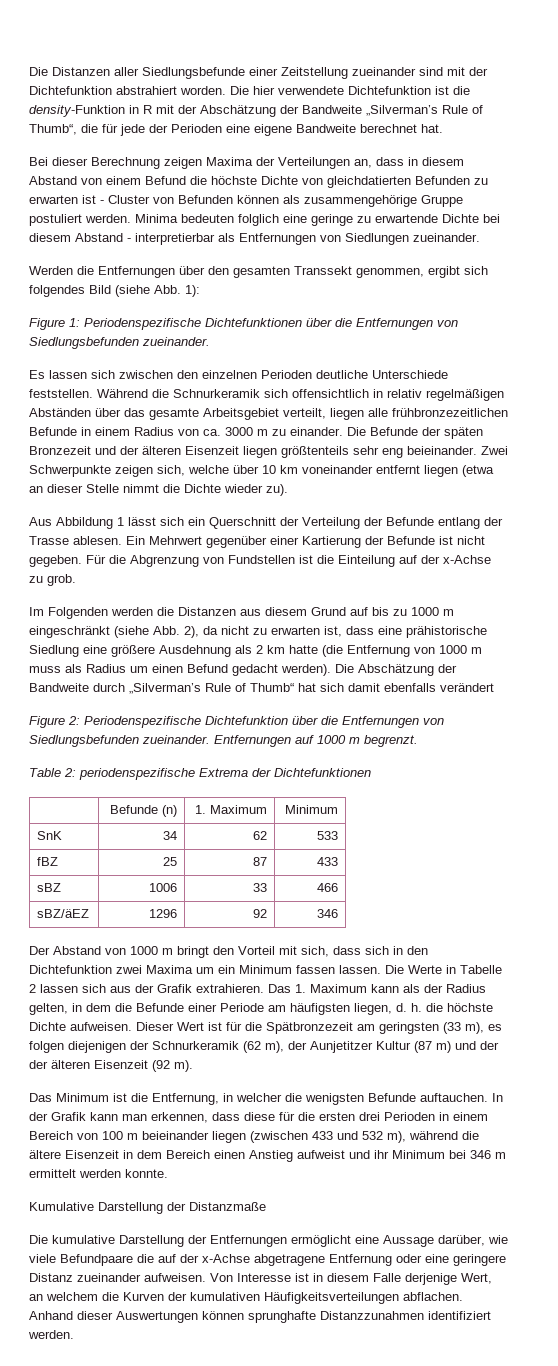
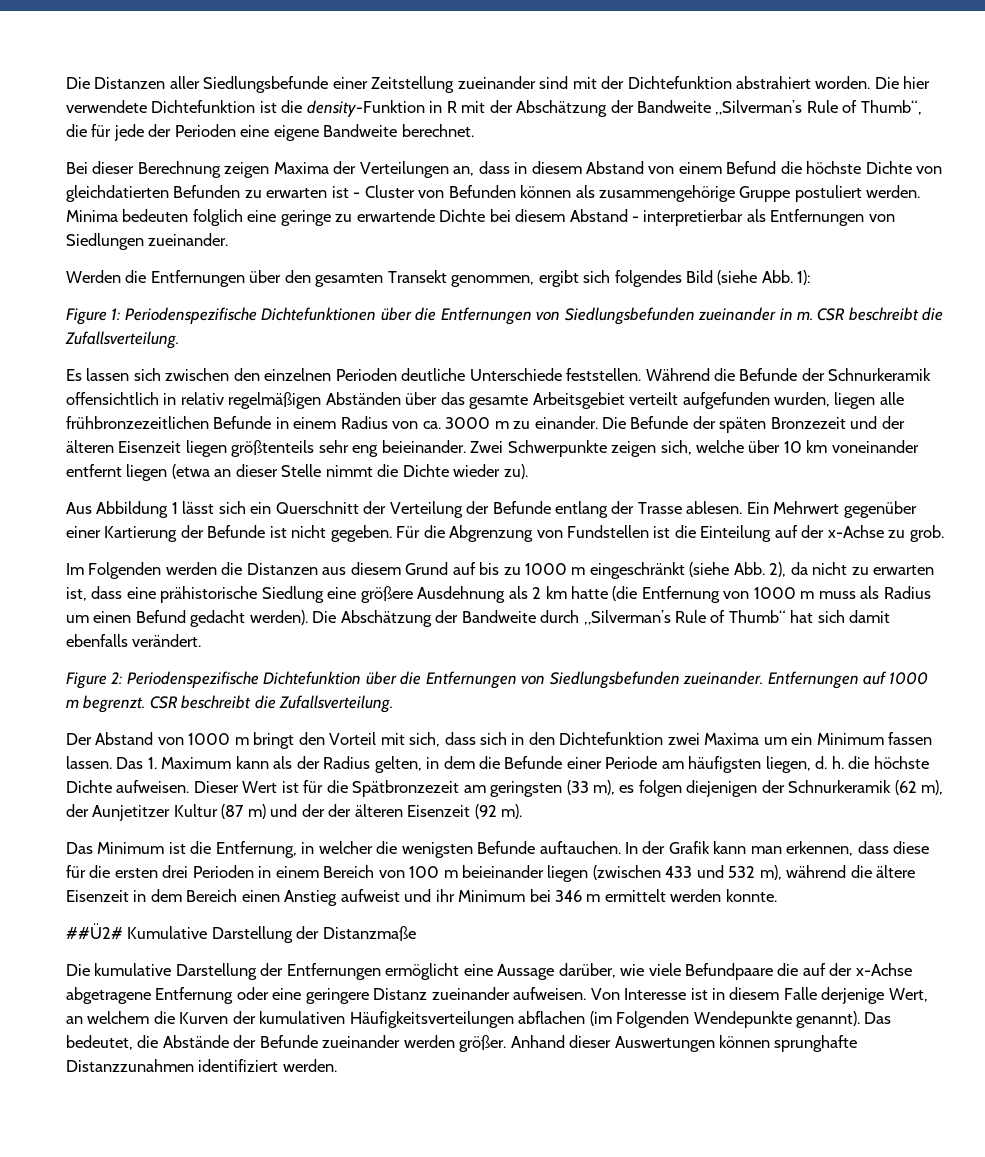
- Die hier verwendete Dichtefunktion ist die density-Funktion in R mit der Abschätzung der Bandweite „Silverman’s Rule of Thumb“, die für jede der Perioden eine eigene Bandweite berechnet hat.
+ Die hier verwendete Dichtefunktion ist die density-Funktion in R mit der Abschätzung der Bandweite „Silverman’s Rule of Thumb“, die für jede der Perioden eine eigene Bandweite berechnet.
- Werden die Entfernungen über den gesamten Transsekt genommen, ergibt sich folgendes Bild (siehe Abb. 1):
+ Werden die Entfernungen über den gesamten Transekt genommen, ergibt sich folgendes Bild (siehe Abb. 1):
- Figure 1: Periodenspezifische Dichtefunktionen über die Entfernungen von Siedlungsbefunden zueinander.
+ Figure 1: Periodenspezifische Dichtefunktionen über die Entfernungen von Siedlungsbefunden zueinander in m. CSR beschreibt die Zufallsverteilung.
- Während die Schnurkeramik sich offensichtlich in relativ regelmäßigen Abständen über das gesamte Arbeitsgebiet verteilt, liegen alle frühbronzezeitlichen Befunde in einem Radius von ca. 3000 m zu einander.
+ Während die Befunde der Schnurkeramik offensichtlich in relativ regelmäßigen Abständen über das gesamte Arbeitsgebiet verteilt aufgefunden wurden, liegen alle frühbronzezeitlichen Befunde in einem Radius von ca. 3000 m zu einander.
- Die Abschätzung der Bandweite durch „Silverman’s Rule of Thumb“ hat sich damit ebenfalls verändert
+ Die Abschätzung der Bandweite durch „Silverman’s Rule of Thumb“ hat sich damit ebenfalls verändert.
- Entfernungen auf 1000 m begrenzt.
- Table 2: periodenspezifische Extrema der Dichtefunktionen
- | Befunde (n) | 1. Maximum | Minimum
- SnK | 34 | 62 | 533
- fBZ | 25 | 87 | 433
- sBZ | 1006 | 33 | 466
- sBZ/äEZ | 1296 | 92 | 346
+ Entfernungen auf 1000 m begrenzt. CSR beschreibt die Zufallsverteilung.
- Die Werte in Tabelle 2 lassen sich aus der Grafik extrahieren.
- Kumulative Darstellung der Distanzmaße
+ ##Ü2# Kumulative Darstellung der Distanzmaße
- Von Interesse ist in diesem Falle derjenige Wert, an welchem die Kurven der kumulativen Häufigkeitsverteilungen abflachen.
+ Von Interesse ist in diesem Falle derjenige Wert, an welchem die Kurven der kumulativen Häufigkeitsverteilungen abflachen (im Folgenden Wendepunkte genannt). Das bedeutet, die Abstände der Befunde zueinander werden größer.

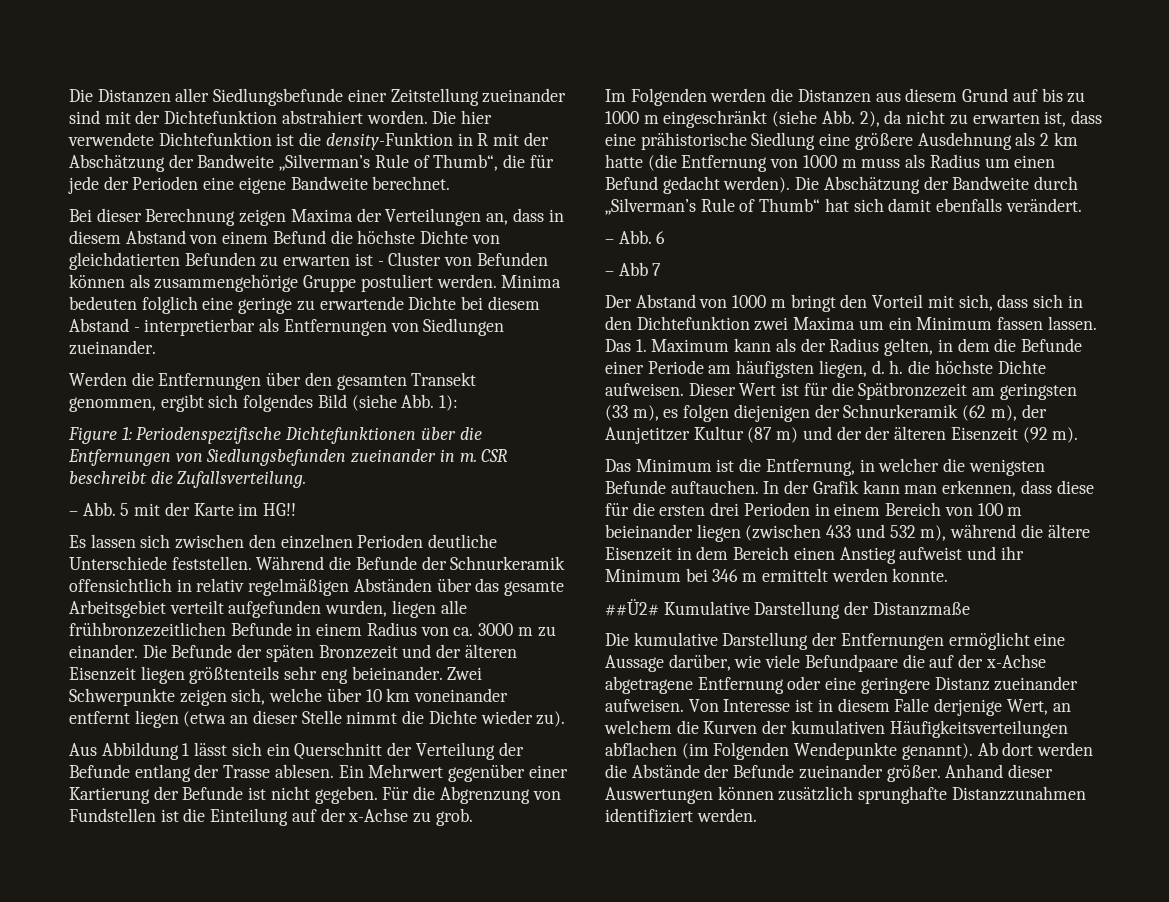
+ – Abb. 5 mit der Karte im HG!!
- Figure 2: Periodenspezifische Dichtefunktion über die Entfernungen von Siedlungsbefunden zueinander. Entfernungen auf 1000 m begrenzt. CSR beschreibt die Zufallsverteilung.
+ – Abb. 6
+ – Abb 7
- Das bedeutet, die Abstände der Befunde zueinander werden größer.
+ Ab dort werden die Abstände der Befunde zueinander größer.
- Anhand dieser Auswertungen können sprunghafte Distanzzunahmen identifiziert werden.
+ Anhand dieser Auswertungen können zusätzlich sprunghafte Distanzzunahmen identifiziert werden.

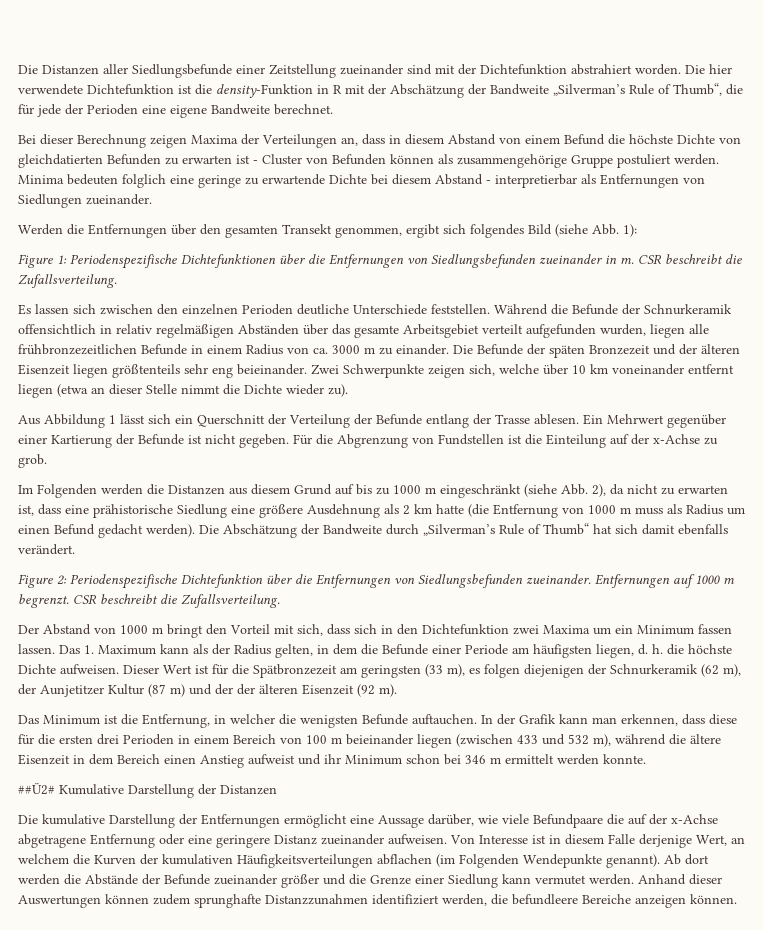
- – Abb. 5 mit der Karte im HG!!
- – Abb. 6
- – Abb 7
+ Figure 2: Periodenspezifische Dichtefunktion über die Entfernungen von Siedlungsbefunden zueinander. Entfernungen auf 1000 m begrenzt. CSR beschreibt die Zufallsverteilung.
- In der Grafik kann man erkennen, dass diese für die ersten drei Perioden in einem Bereich von 100 m beieinander liegen (zwischen 433 und 532 m), während die ältere Eisenzeit in dem Bereich einen Anstieg aufweist und ihr Minimum bei 346 m ermittelt werden konnte.
+ In der Grafik kann man erkennen, dass diese für die ersten drei Perioden in einem Bereich von 100 m beieinander liegen (zwischen 433 und 532 m), während die ältere Eisenzeit in dem Bereich einen Anstieg aufweist und ihr Minimum schon bei 346 m ermittelt werden konnte.
- ##Ü2# Kumulative Darstellung der Distanzmaße
+ ##Ü2# Kumulative Darstellung der Distanzen
- Ab dort werden die Abstände der Befunde zueinander größer.
+ Ab dort werden die Abstände der Befunde zueinander größer und die Grenze einer Siedlung kann vermutet werden.
- Anhand dieser Auswertungen können zusätzlich sprunghafte Distanzzunahmen identifiziert werden.
+ Anhand dieser Auswertungen können zudem sprunghafte Distanzzunahmen identifiziert werden, die befundleere Bereiche anzeigen können.

